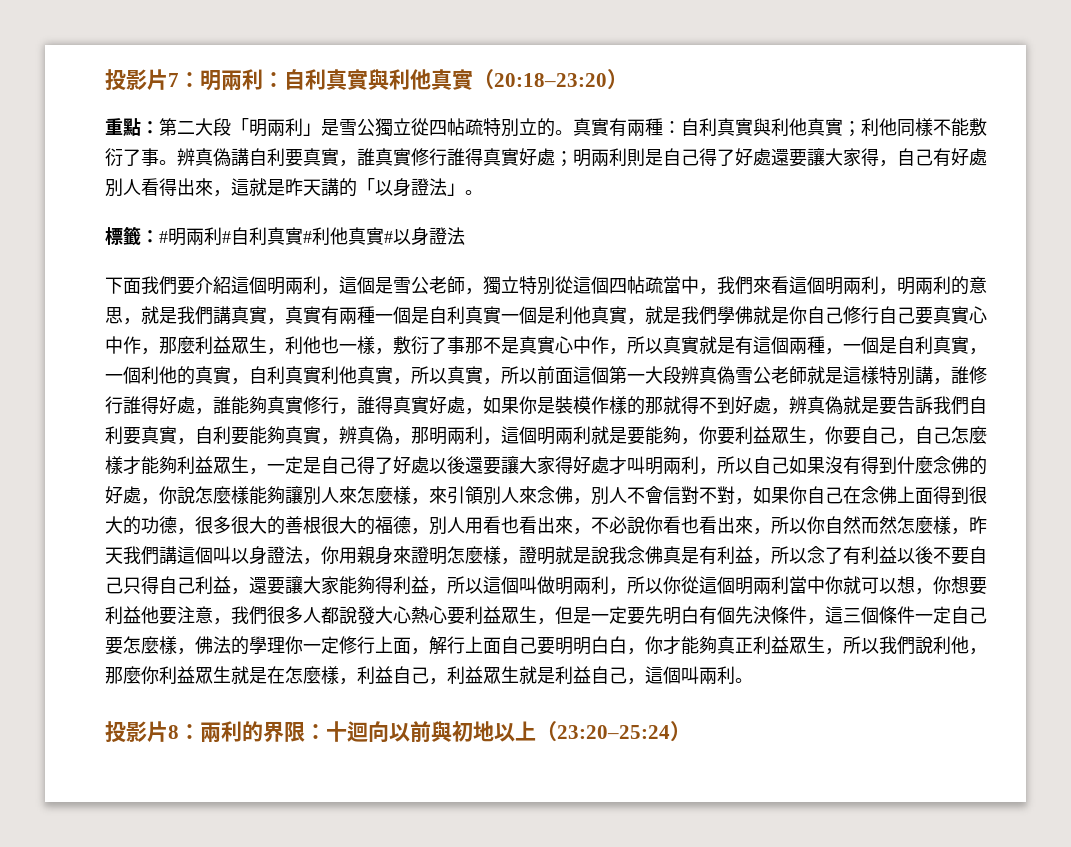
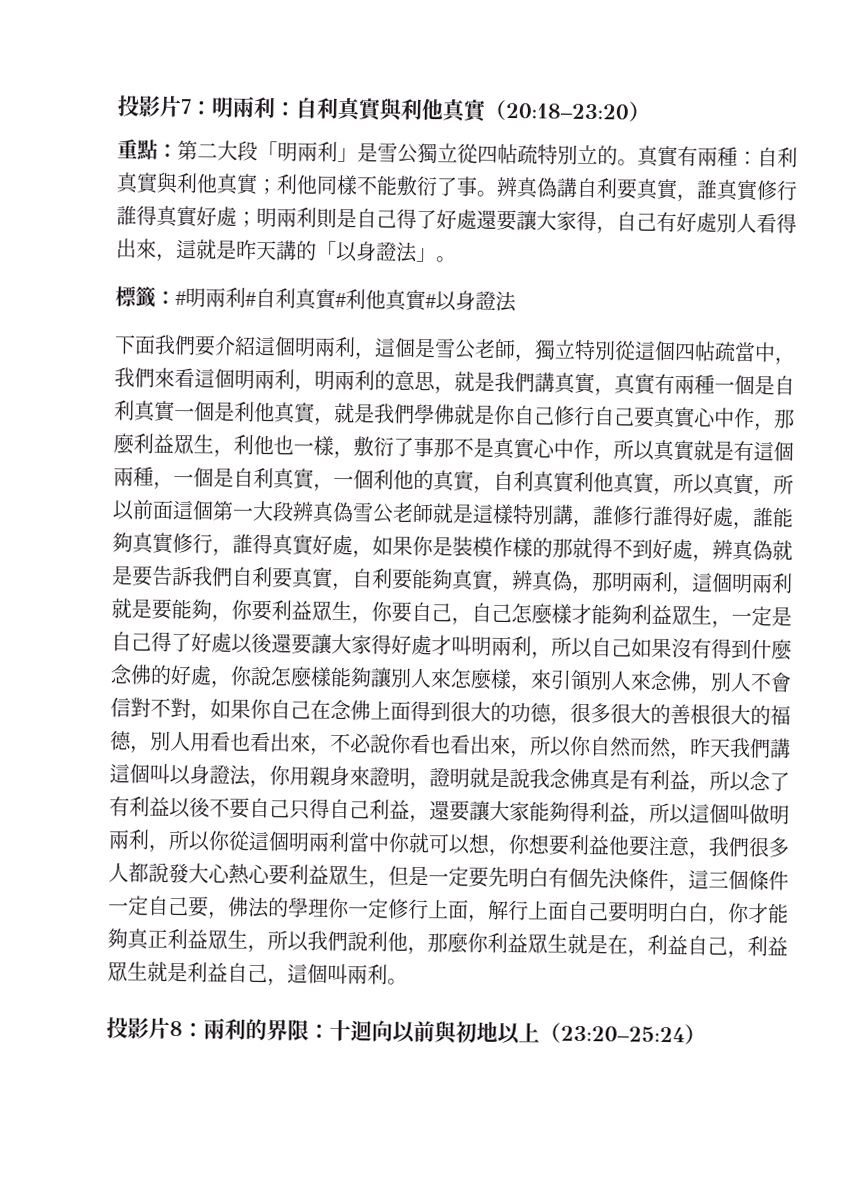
- 下面我們要介紹這個明兩利，這個是雪公老師，獨立特別從這個四帖疏當中，我們來看這個明兩利，明兩利的意思，就是我們講真實，真實有兩種一個是自利真實一個是利他真實，就是我們學佛就是你自己修行自己要真實心中作，那麼利益眾生，利他也一樣，敷衍了事那不是真實心中作，所以真實就是有這個兩種，一個是自利真實，一個利他的真實，自利真實利他真實，所以真實，所以前面這個第一大段辨真偽雪公老師就是這樣特別講，誰修行誰得好處，誰能夠真實修行，誰得真實好處，如果你是裝模作樣的那就得不到好處，辨真偽就是要告訴我們自利要真實，自利要能夠真實，辨真偽，那明兩利，這個明兩利就是要能夠，你要利益眾生，你要自己，自己怎麼樣才能夠利益眾生，一定是自己得了好處以後還要讓大家得好處才叫明兩利，所以自己如果沒有得到什麼念佛的好處，你說怎麼樣能夠讓別人來怎麼樣，來引領別人來念佛，別人不會信對不對，如果你自己在念佛上面得到很大的功德，很多很大的善根很大的福德，別人用看也看出來，不必說你看也看出來，所以你自然而然怎麼樣，昨天我們講這個叫以身證法，你用親身來證明怎麼樣，證明就是說我念佛真是有利益，所以念了有利益以後不要自己只得自己利益，還要讓大家能夠得利益，所以這個叫做明兩利，所以你從這個明兩利當中你就可以想，你想要利益他要注意，我們很多人都說發大心熱心要利益眾生，但是一定要先明白有個先決條件，這三個條件一定自己要怎麼樣，佛法的學理你一定修行上面，解行上面自己要明明白白，你才能夠真正利益眾生，所以我們說利他，那麼你利益眾生就是在怎麼樣，利益自己，利益眾生就是利益自己，這個叫兩利。
+ 下面我們要介紹這個明兩利，這個是雪公老師，獨立特別從這個四帖疏當中，我們來看這個明兩利，明兩利的意思，就是我們講真實，真實有兩種一個是自利真實一個是利他真實，就是我們學佛就是你自己修行自己要真實心中作，那麼利益眾生，利他也一樣，敷衍了事那不是真實心中作，所以真實就是有這個兩種，一個是自利真實，一個利他的真實，自利真實利他真實，所以真實，所以前面這個第一大段辨真偽雪公老師就是這樣特別講，誰修行誰得好處，誰能夠真實修行，誰得真實好處，如果你是裝模作樣的那就得不到好處，辨真偽就是要告訴我們自利要真實，自利要能夠真實，辨真偽，那明兩利，這個明兩利就是要能夠，你要利益眾生，你要自己，自己怎麼樣才能夠利益眾生，一定是自己得了好處以後還要讓大家得好處才叫明兩利，所以自己如果沒有得到什麼念佛的好處，你說怎麼樣能夠讓別人來怎麼樣，來引領別人來念佛，別人不會信對不對，如果你自己在念佛上面得到很大的功德，很多很大的善根很大的福德，別人用看也看出來，不必說你看也看出來，所以你自然而然，昨天我們講這個叫以身證法，你用親身來證明，證明就是說我念佛真是有利益，所以念了有利益以後不要自己只得自己利益，還要讓大家能夠得利益，所以這個叫做明兩利，所以你從這個明兩利當中你就可以想，你想要利益他要注意，我們很多人都說發大心熱心要利益眾生，但是一定要先明白有個先決條件，這三個條件一定自己要，佛法的學理你一定修行上面，解行上面自己要明明白白，你才能夠真正利益眾生，所以我們說利他，那麼你利益眾生就是在，利益自己，利益眾生就是利益自己，這個叫兩利。

